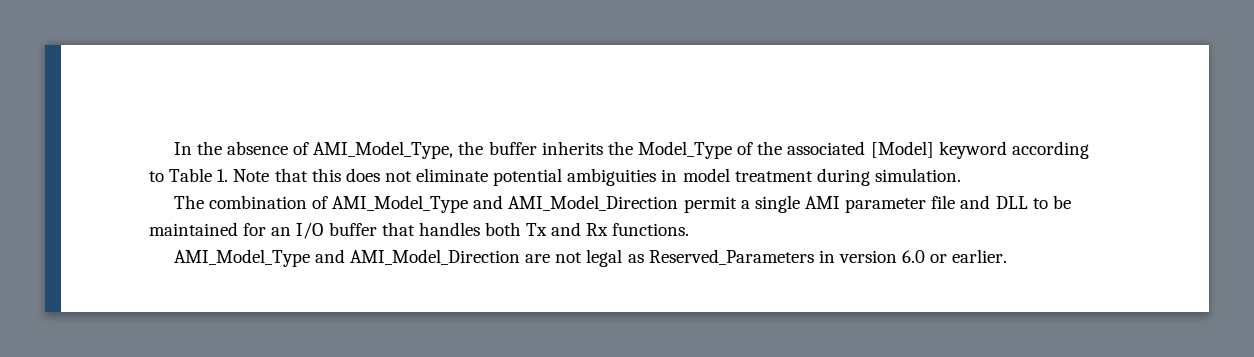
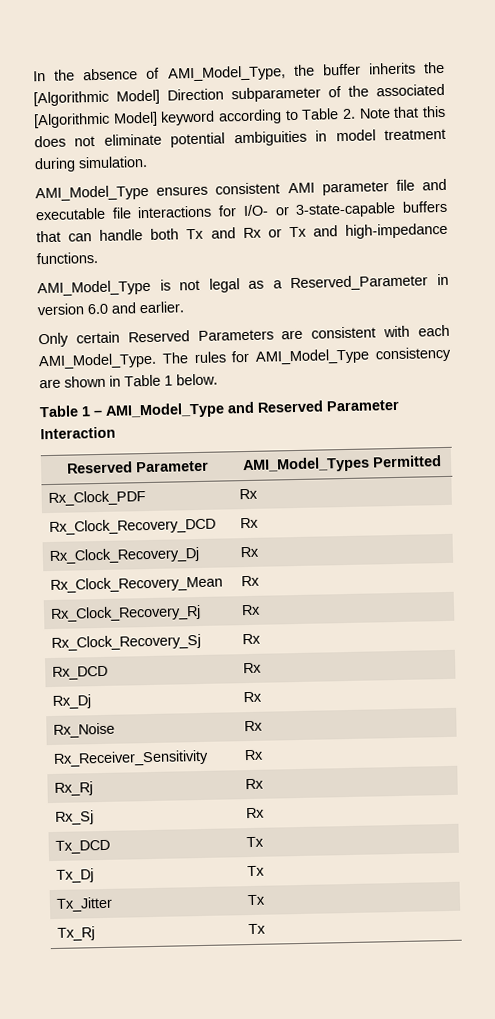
- In the absence of AMI_Model_Type, the buffer inherits the Model_Type of the associated [Model] keyword according to Table 1. Note that this does not eliminate potential ambiguities in model treatment during simulation.
+ In the absence of AMI_Model_Type, the buffer inherits the [Algorithmic Model] Direction subparameter of the associated [Algorithmic Model] keyword according to Table 2. Note that this does not eliminate potential ambiguities in model treatment during simulation.
- The combination of AMI_Model_Type and AMI_Model_Direction permit a single AMI parameter file and DLL to be maintained for an I/O buffer that handles both Tx and Rx functions.
+ AMI_Model_Type ensures consistent AMI parameter file and executable file interactions for I/O- or 3-state-capable buffers that can handle both Tx and Rx or Tx and high-impedance functions.
- AMI_Model_Type and AMI_Model_Direction are not legal as Reserved_Parameters in version 6.0 or earlier.
+ AMI_Model_Type is not legal as a Reserved_Parameter in version 6.0 and earlier.
+ Only certain Reserved Parameters are consistent with each AMI_Model_Type. The rules for AMI_Model_Type consistency are shown in Table 1 below.
+ Table 1 – AMI_Model_Type and Reserved Parameter Interaction
+ Reserved Parameter | AMI_Model_Types Permitted
+ Rx_Clock_PDF | Rx
+ Rx_Clock_Recovery_DCD | Rx
+ Rx_Clock_Recovery_Dj | Rx
+ Rx_Clock_Recovery_Mean | Rx
+ Rx_Clock_Recovery_Rj | Rx
+ Rx_Clock_Recovery_Sj | Rx
+ Rx_DCD | Rx
+ Rx_Dj | Rx
+ Rx_Noise | Rx
+ Rx_Receiver_Sensitivity | Rx
+ Rx_Rj | Rx
+ Rx_Sj | Rx
+ Tx_DCD | Tx
+ Tx_Dj | Tx
+ Tx_Jitter | Tx
+ Tx_Rj | Tx

